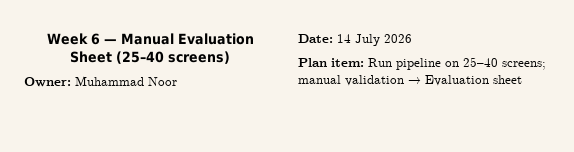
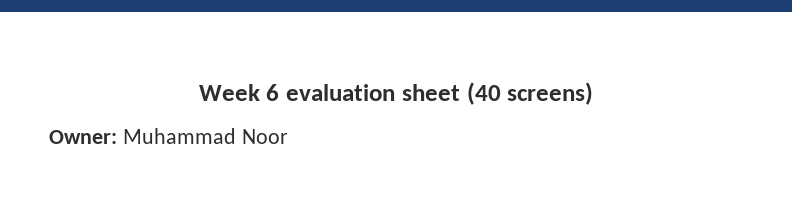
- Week 6 — Manual Evaluation Sheet (25–40 screens)
+ Week 6 evaluation sheet (40 screens)
- Date: 14 July 2026
- Plan item: Run pipeline on 25–40 screens; manual validation → Evaluation sheet

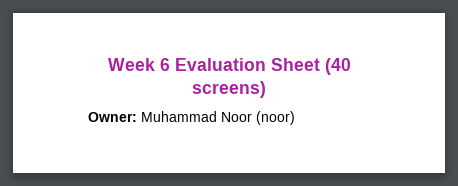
- Week 6 evaluation sheet (40 screens)
+ Week 6 Evaluation Sheet (40 screens)
- Owner: Muhammad Noor
+ Owner: Muhammad Noor (noor)

